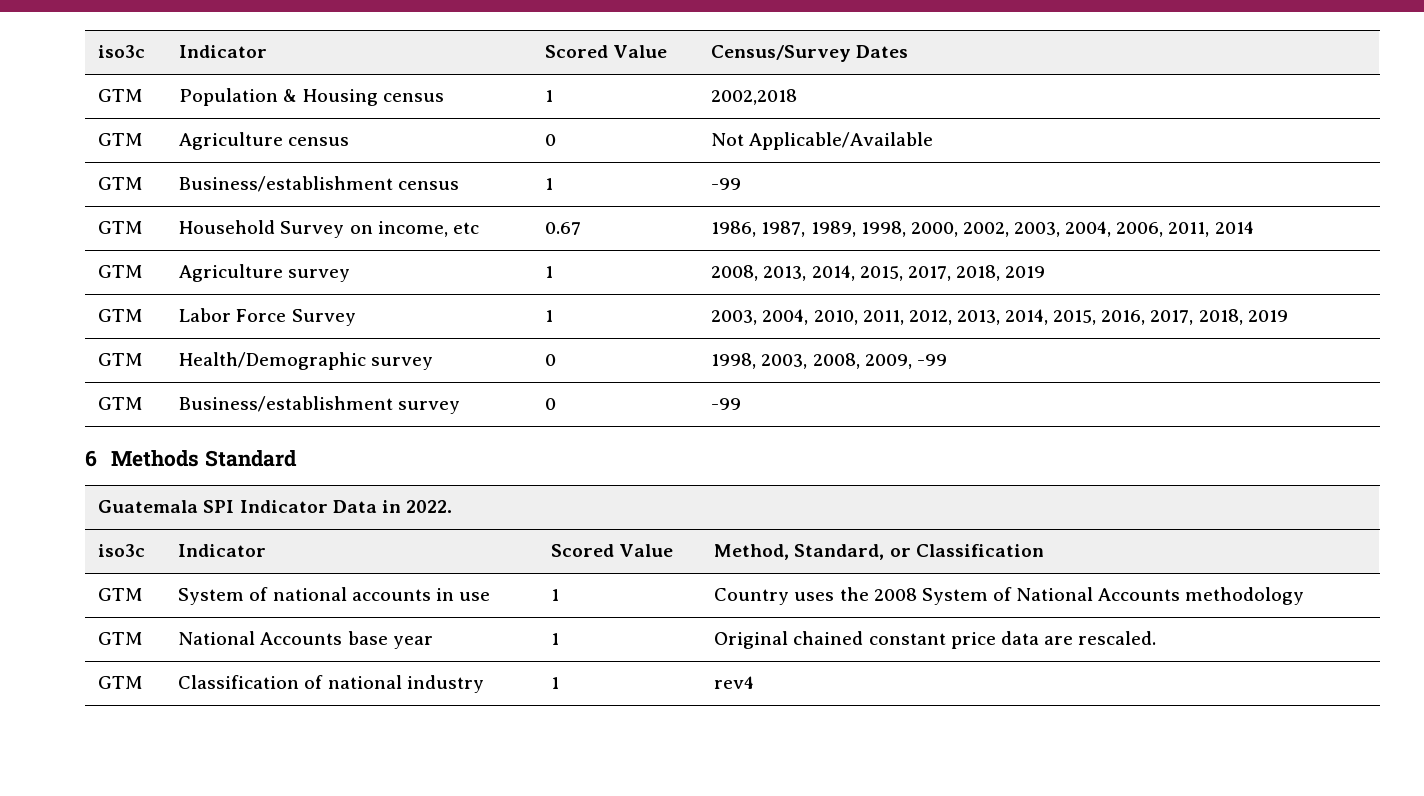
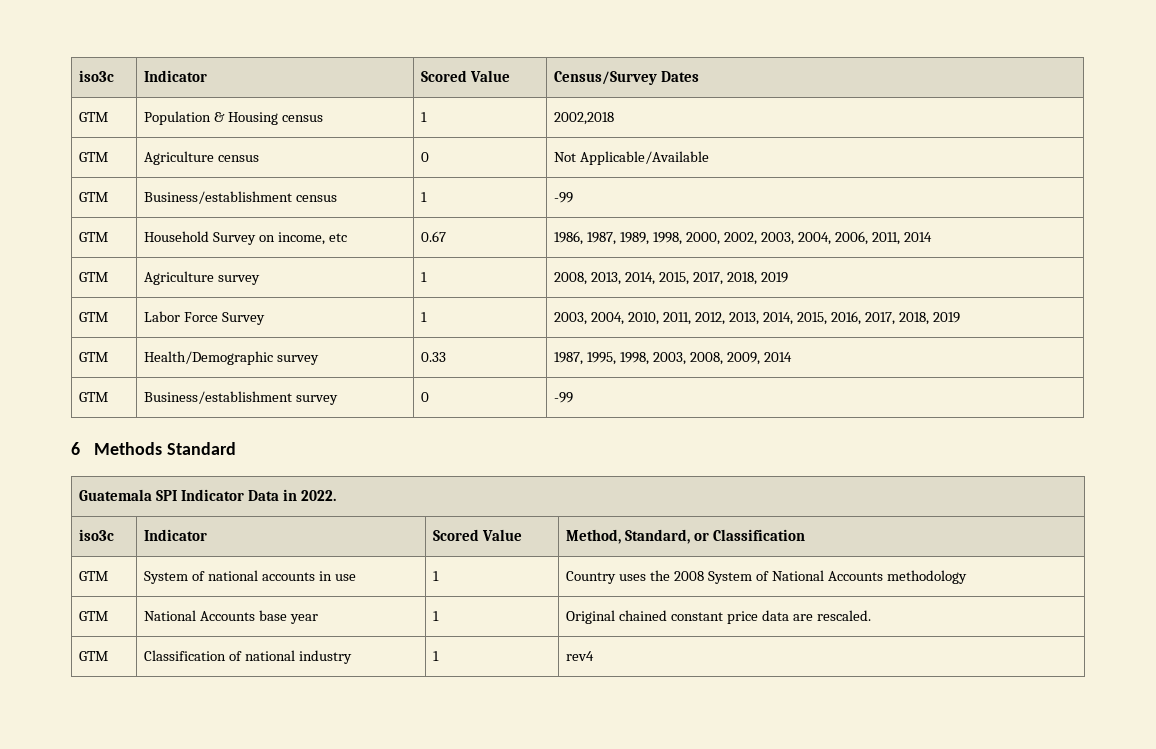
- GTM | Health/Demographic survey | 0 | 1998, 2003, 2008, 2009, -99
+ GTM | Health/Demographic survey | 0.33 | 1987, 1995, 1998, 2003, 2008, 2009, 2014

